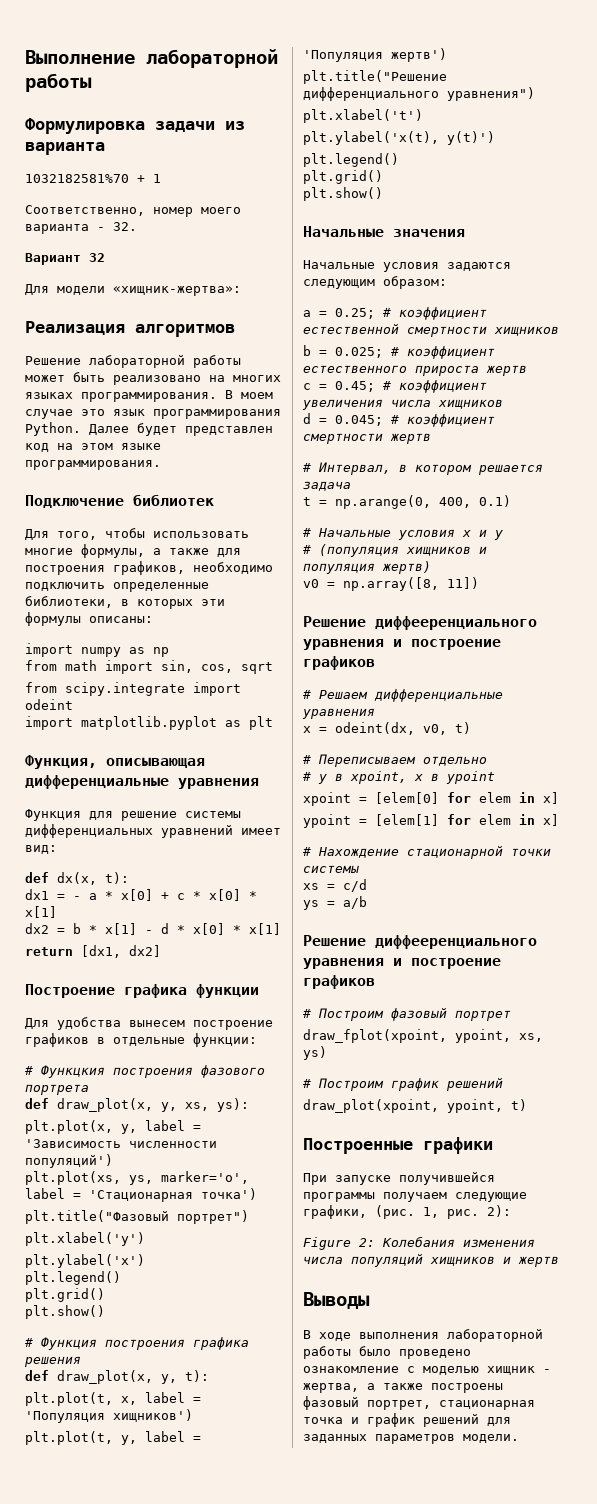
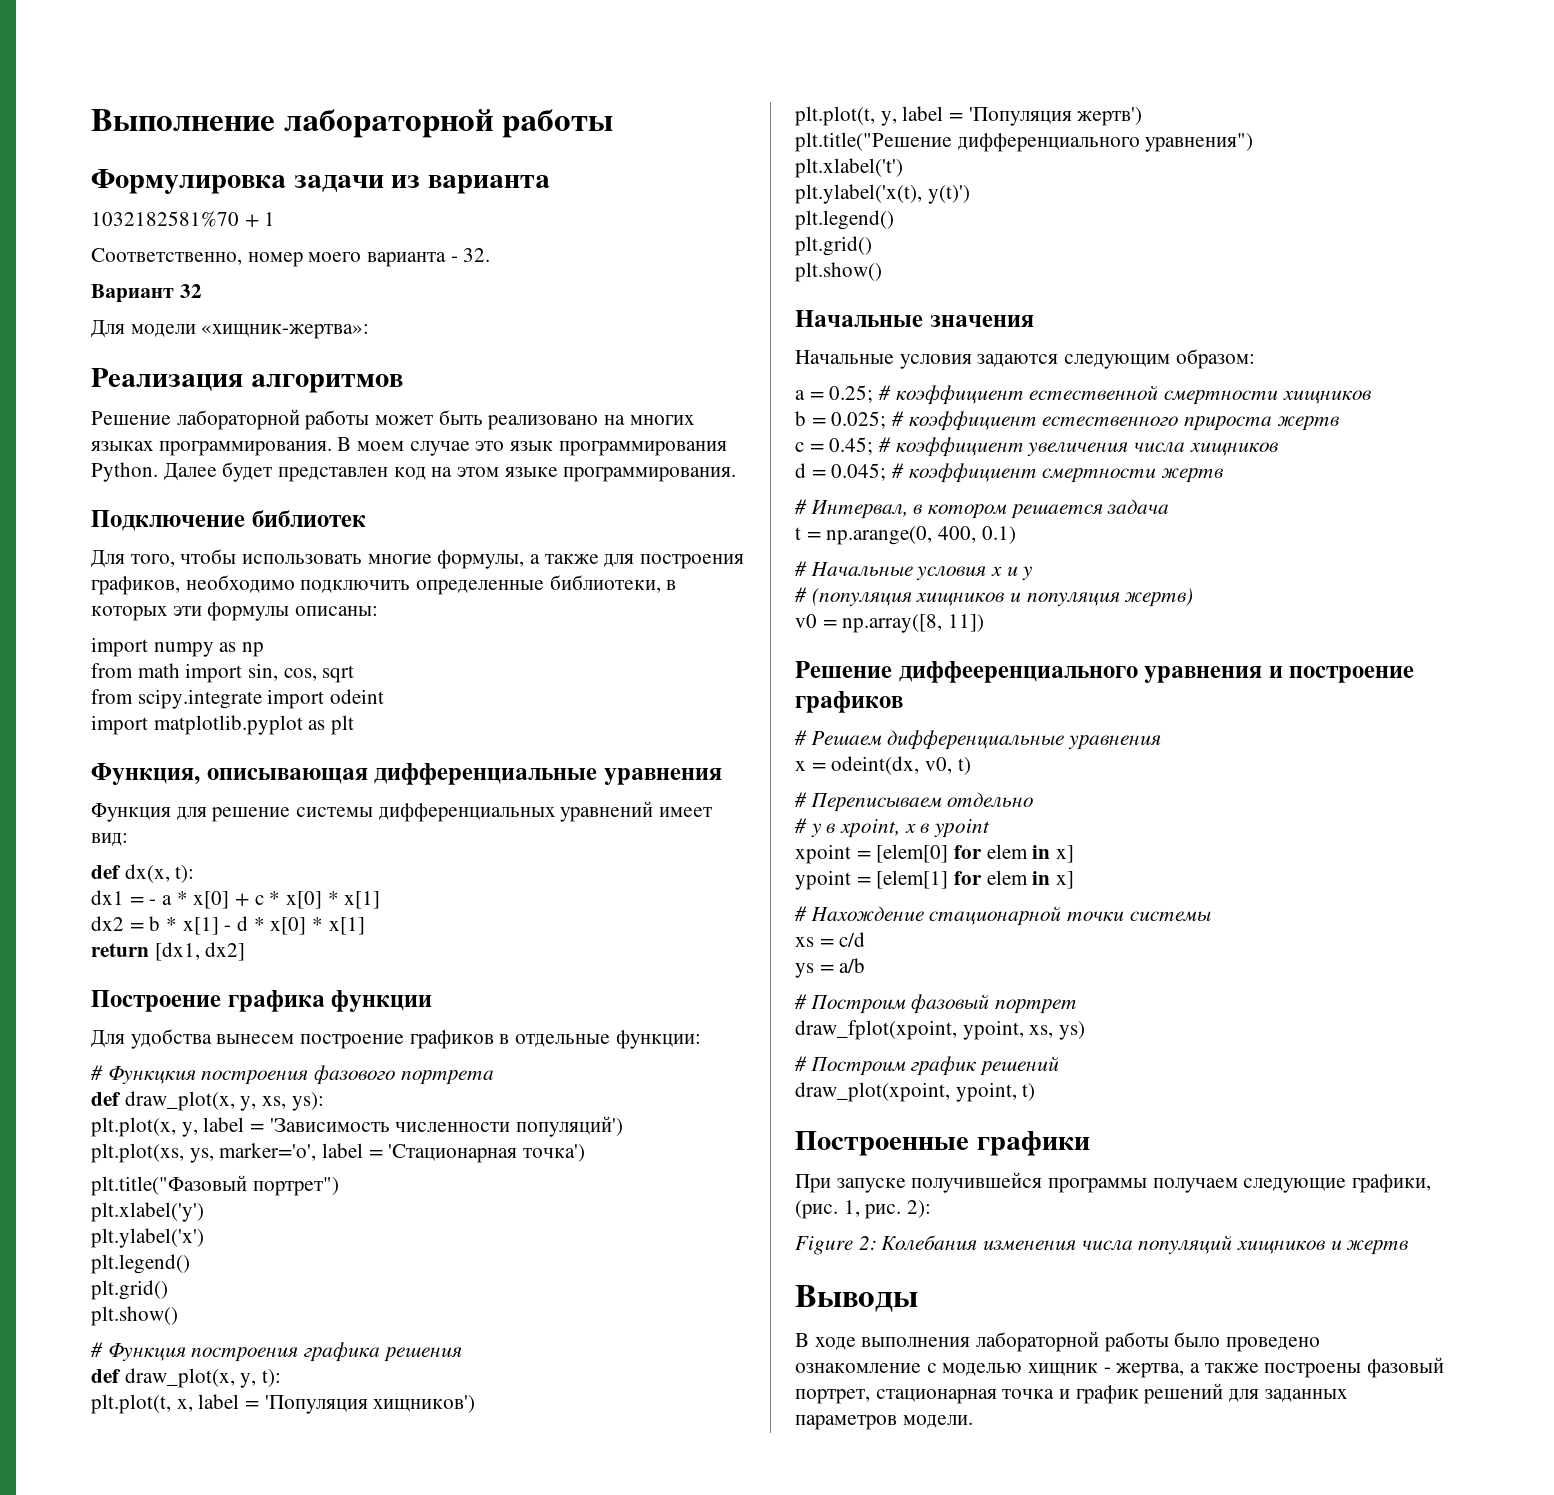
  ys = a/b
- Решение диффееренциального уравнения и построение графиков

